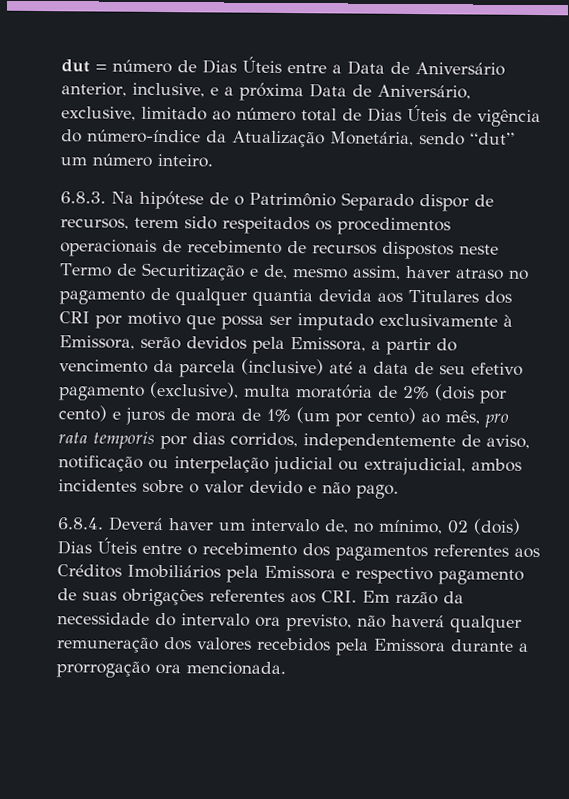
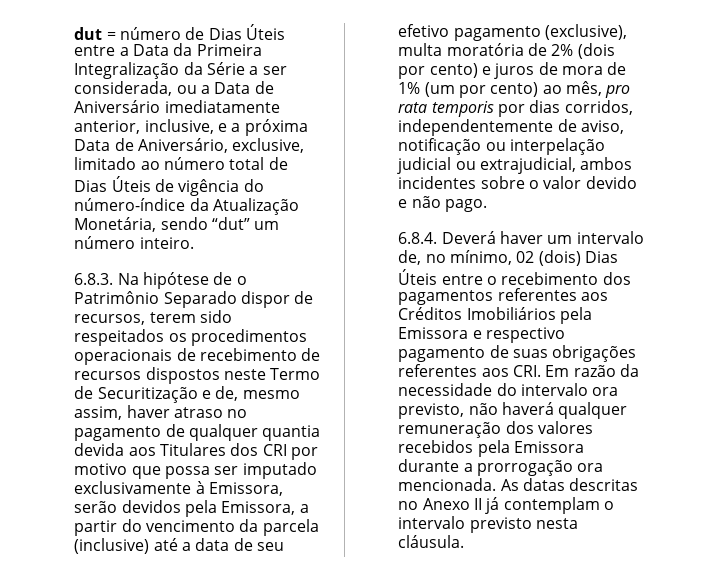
- dut = número de Dias Úteis entre a Data de Aniversário anterior, inclusive, e a próxima Data de Aniversário, exclusive, limitado ao número total de Dias Úteis de vigência do número-índice da Atualização Monetária, sendo “dut” um número inteiro.
+ dut = número de Dias Úteis entre a Data da Primeira Integralização da Série a ser considerada, ou a Data de Aniversário imediatamente anterior, inclusive, e a próxima Data de Aniversário, exclusive, limitado ao número total de Dias Úteis de vigência do número-índice da Atualização Monetária, sendo “dut” um número inteiro.
+ As datas descritas no Anexo II já contemplam o intervalo previsto nesta cláusula.

